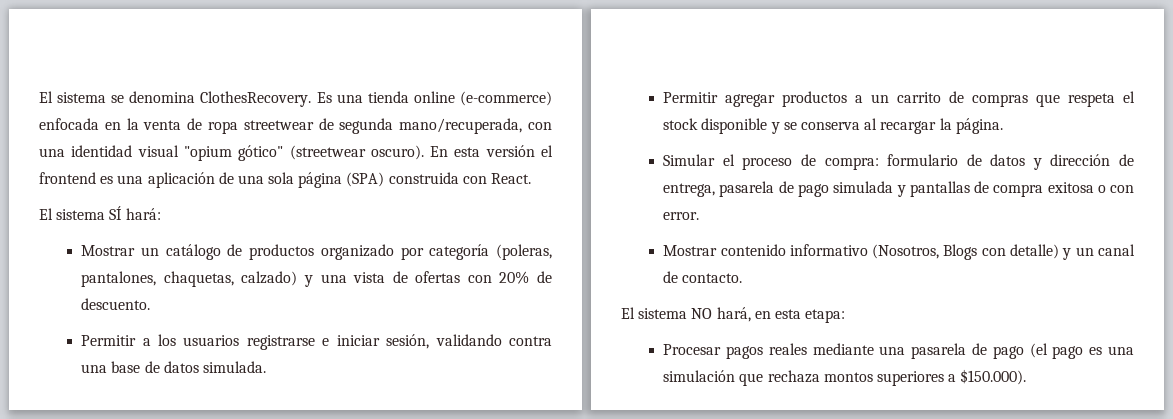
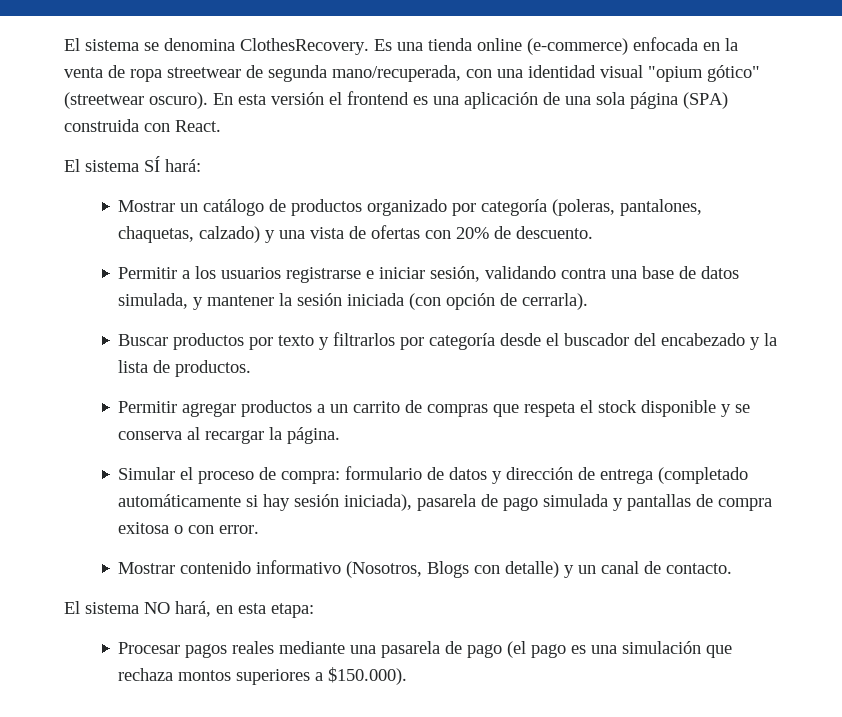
- Permitir a los usuarios registrarse e iniciar sesión, validando contra una base de datos simulada.
+ Permitir a los usuarios registrarse e iniciar sesión, validando contra una base de datos simulada, y mantener la sesión iniciada (con opción de cerrarla).
+ Buscar productos por texto y filtrarlos por categoría desde el buscador del encabezado y la lista de productos.
- Simular el proceso de compra: formulario de datos y dirección de entrega, pasarela de pago simulada y pantallas de compra exitosa o con error.
+ Simular el proceso de compra: formulario de datos y dirección de entrega (completado automáticamente si hay sesión iniciada), pasarela de pago simulada y pantallas de compra exitosa o con error.

